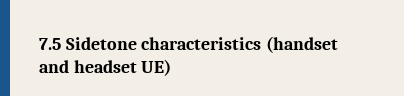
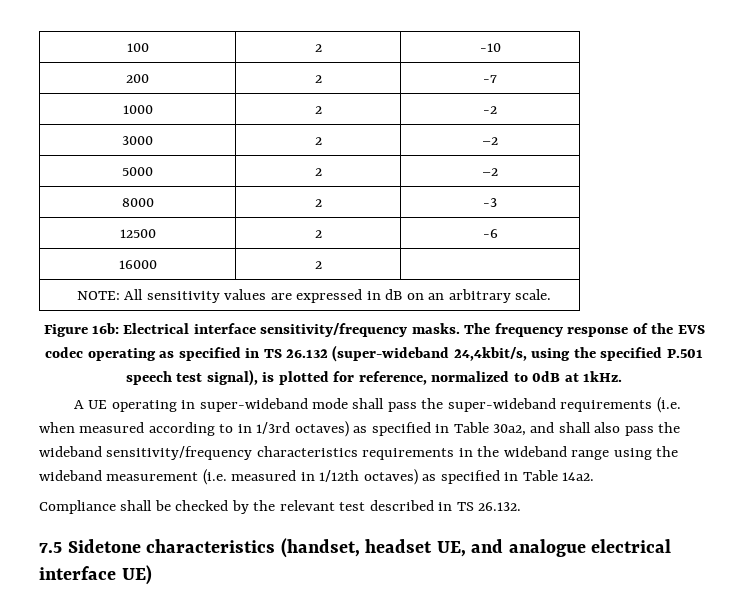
- 7.5 Sidetone characteristics (handset and headset UE)
+ 100 | 2 | -10
+ 200 | 2 | -7
+ 1000 | 2 | -2
+ 3000 | 2 | –2
+ 5000 | 2 | –2
+ 8000 | 2 | -3
+ 12500 | 2 | -6
+ 16000 | 2 |
+ NOTE: All sensitivity values are expressed in dB on an arbitrary scale.
+ Figure 16b: Electrical interface sensitivity/frequency masks. The frequency response of the EVS codec operating as specified in TS 26.132 (super-wideband 24,4kbit/s, using the specified P.501 speech test signal), is plotted for reference, normalized to 0dB at 1kHz.
+ A UE operating in super-wideband mode shall pass the super-wideband requirements (i.e. when measured according to in 1/3rd octaves) as specified in Table 30a2, and shall also pass the wideband sensitivity/frequency characteristics requirements in the wideband range using the wideband measurement (i.e. measured in 1/12th octaves) as specified in Table 14a2.
+ Compliance shall be checked by the relevant test described in TS 26.132.
+ 7.5 Sidetone characteristics (handset, headset UE, and analogue electrical interface UE)

